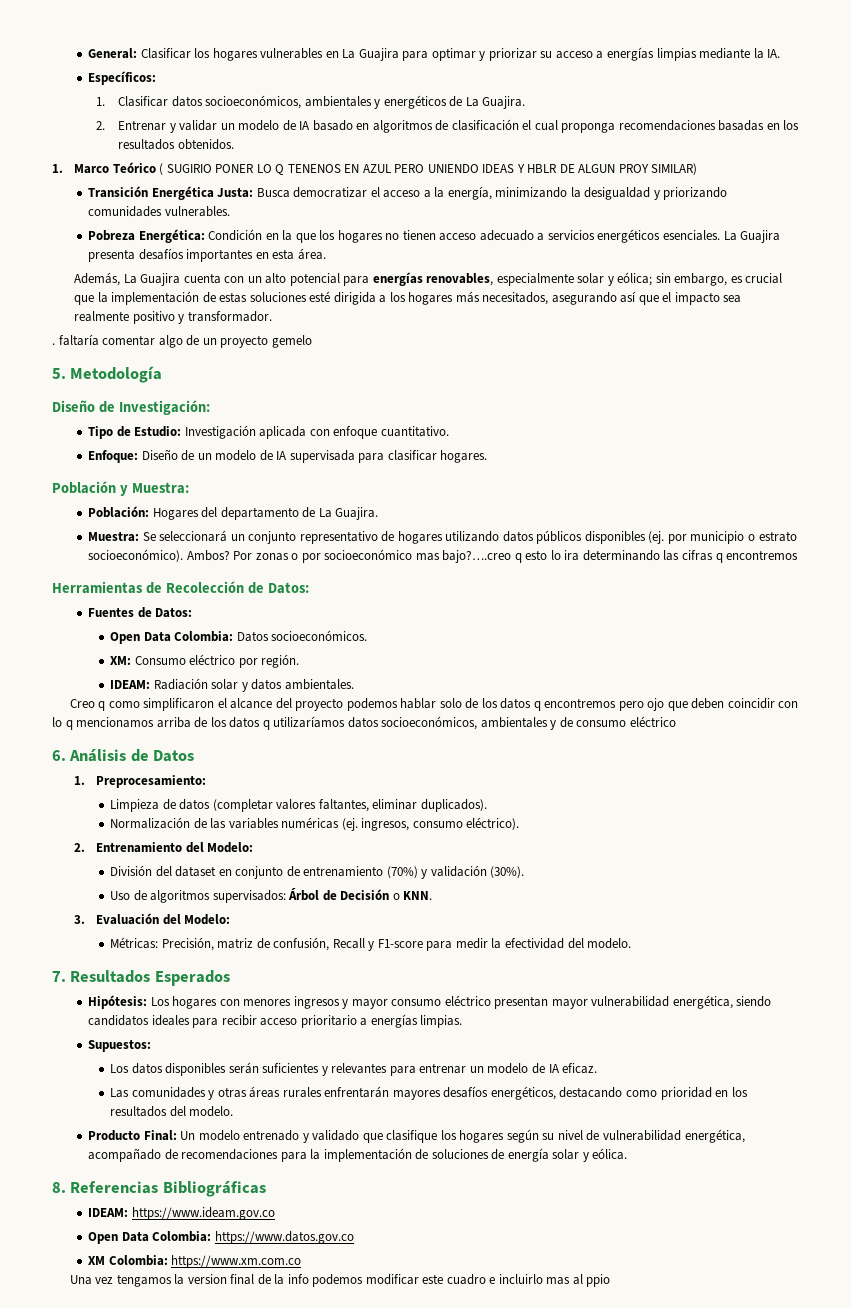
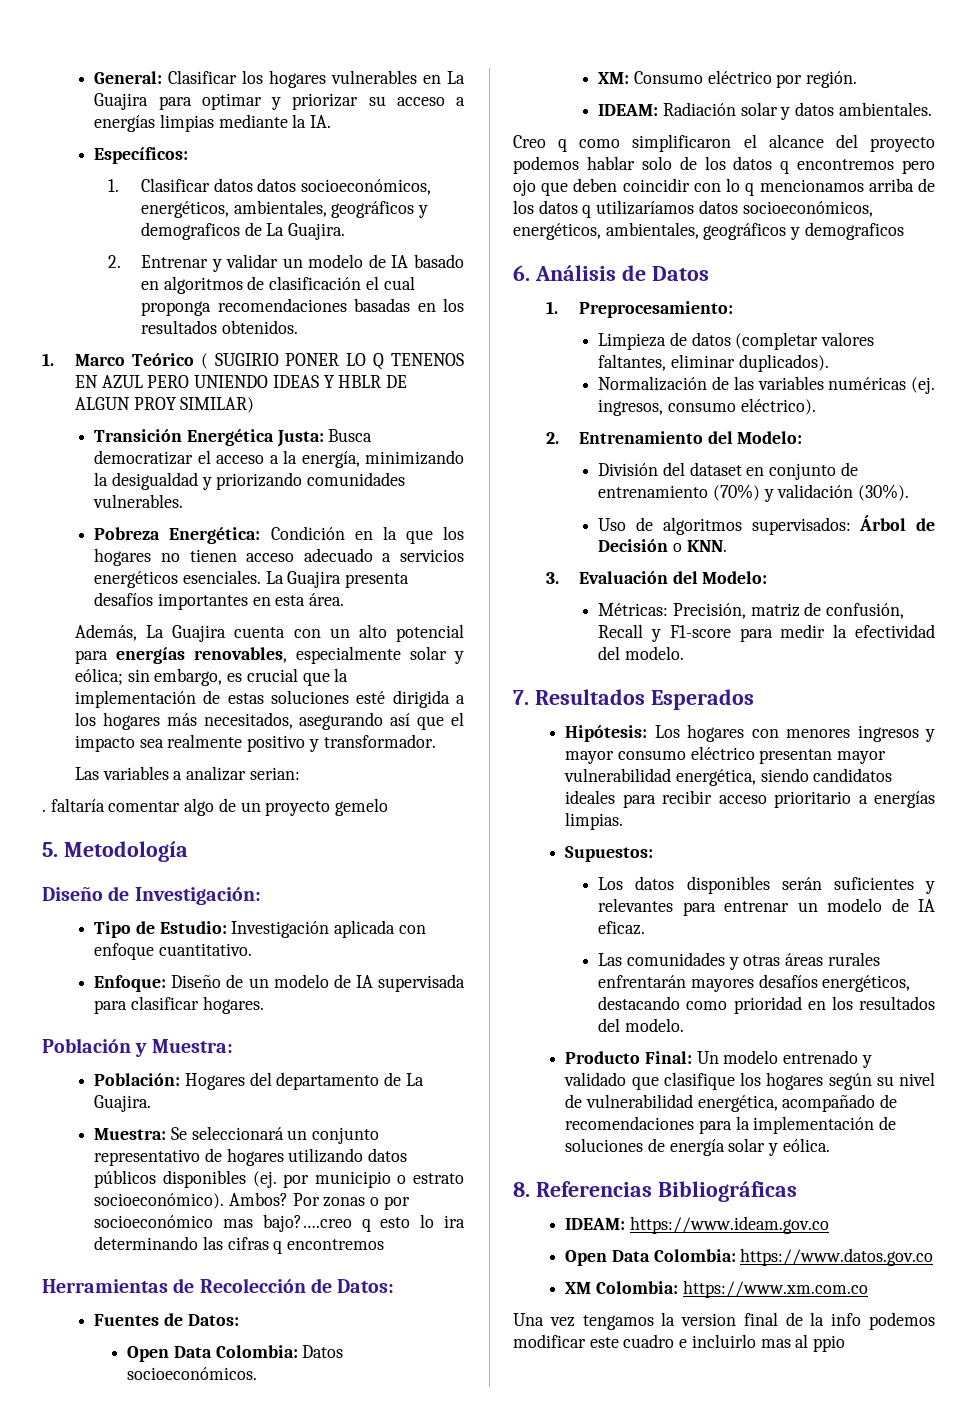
- 1. Clasificar datos socioeconómicos, ambientales y energéticos de La Guajira.
+ 1. Clasificar datos datos socioeconómicos, energéticos, ambientales, geográficos y demograficos de La Guajira.
+ Las variables a analizar serian:
- Creo q como simplificaron el alcance del proyecto podemos hablar solo de los datos q encontremos pero ojo que deben coincidir con lo q mencionamos arriba de los datos q utilizaríamos datos socioeconómicos, ambientales y de consumo eléctrico
+ Creo q como simplificaron el alcance del proyecto podemos hablar solo de los datos q encontremos pero ojo que deben coincidir con lo q mencionamos arriba de los datos q utilizaríamos datos socioeconómicos, energéticos, ambientales, geográficos y demograficos

